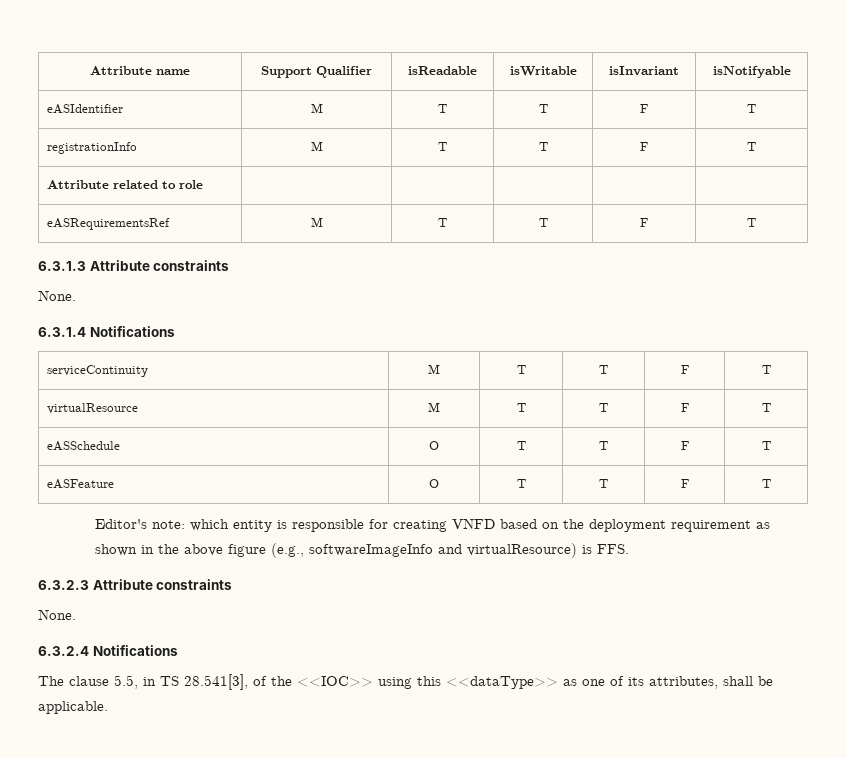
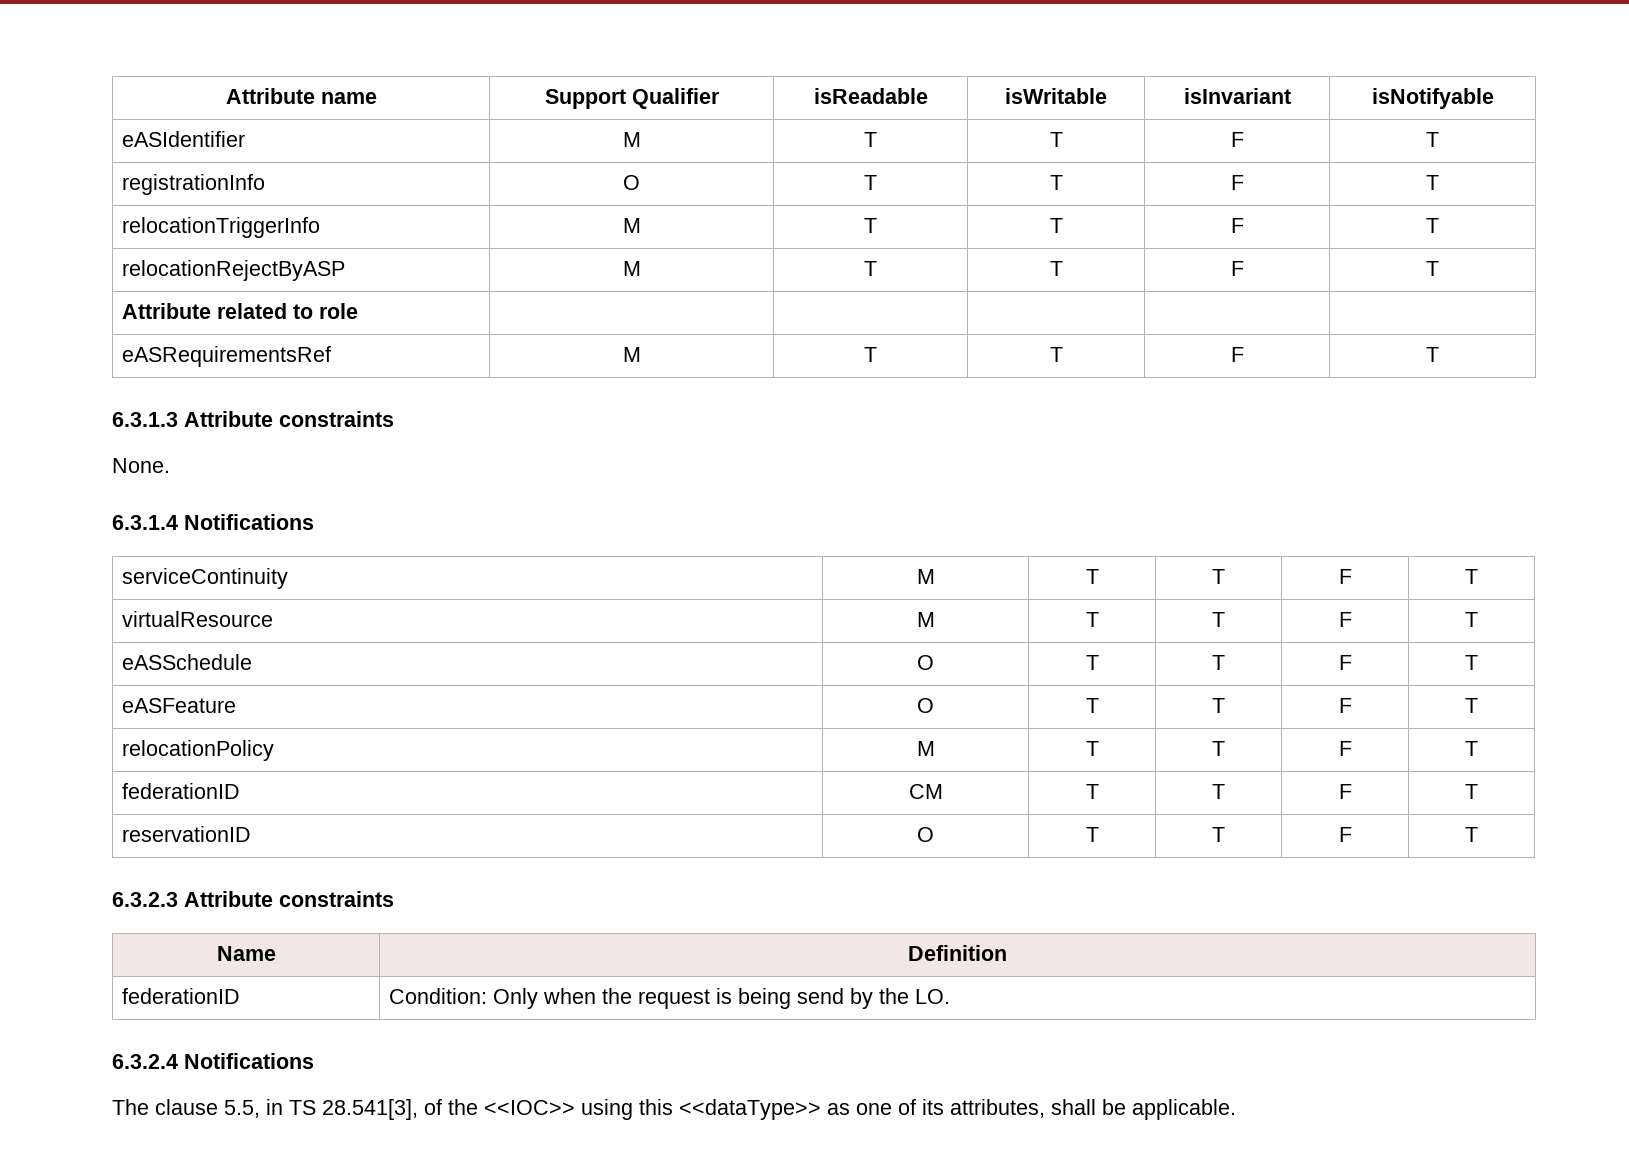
- registrationInfo | M | T | T | F | T
+ registrationInfo | O | T | T | F | T
+ relocationTriggerInfo | M | T | T | F | T
+ relocationRejectByASP | M | T | T | F | T
- Editor's note: which entity is responsible for creating VNFD based on the deployment requirement as shown in the above figure (e.g., softwareImageInfo and virtualResource) is FFS.
+ relocationPolicy | M | T | T | F | T
+ federationID | CM | T | T | F | T
+ reservationID | O | T | T | F | T
  6.3.2.3 Attribute constraints
- None.
+ Name | Definition
+ federationID | Condition: Only when the request is being send by the LO.

